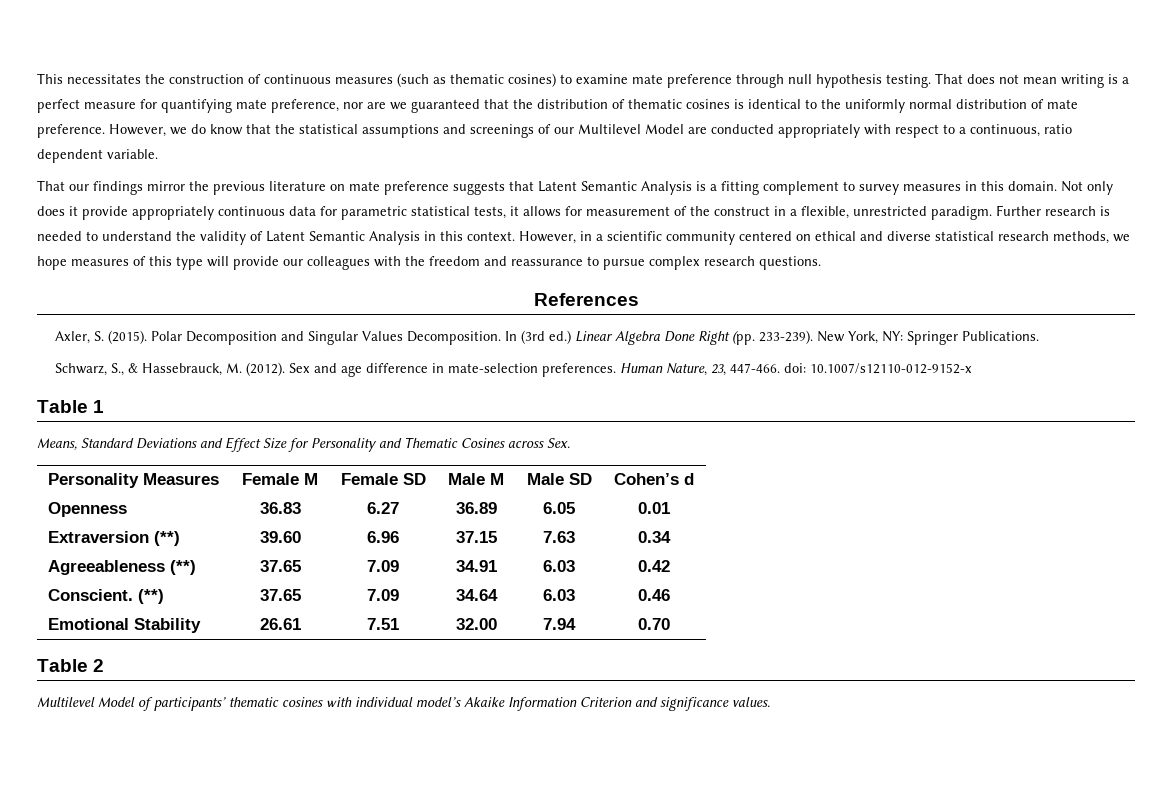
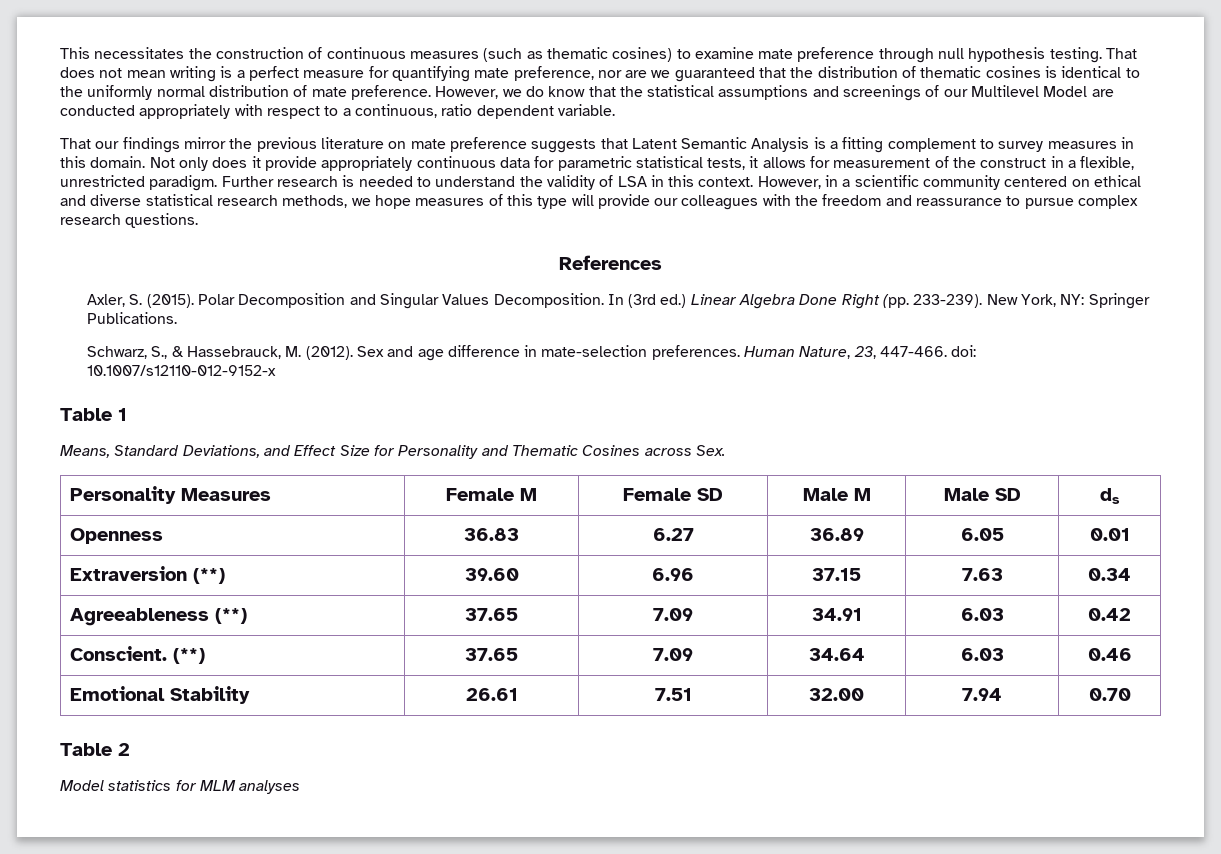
- Further research is needed to understand the validity of Latent Semantic Analysis in this context.
+ Further research is needed to understand the validity of LSA in this context.
- Means, Standard Deviations and Effect Size for Personality and Thematic Cosines across Sex.
+ Means, Standard Deviations, and Effect Size for Personality and Thematic Cosines across Sex.
- Personality Measures | Female M | Female SD | Male M | Male SD | Cohen’s d
+ Personality Measures | Female M | Female SD | Male M | Male SD | ds
- Multilevel Model of participants’ thematic cosines with individual model’s Akaike Information Criterion and significance values.
+ Model statistics for MLM analyses

